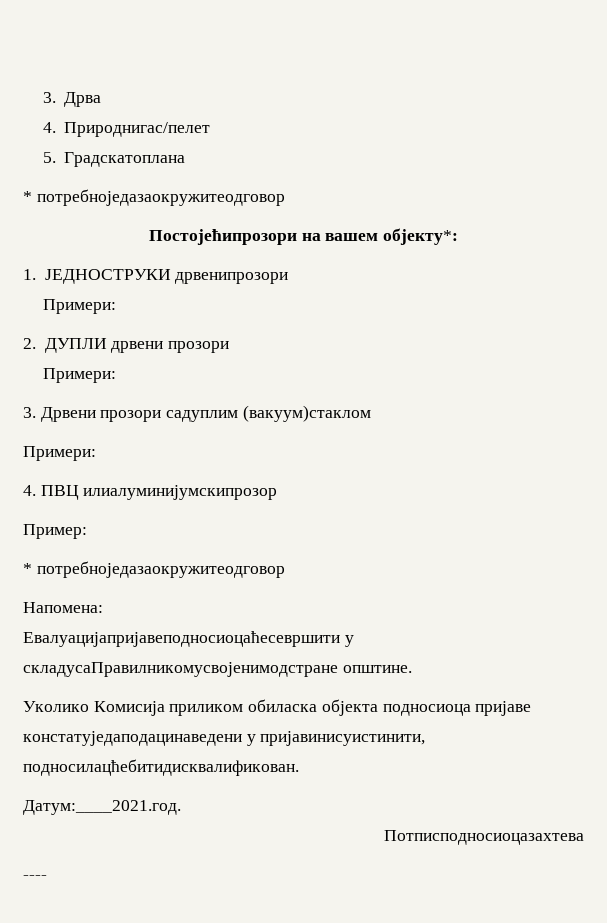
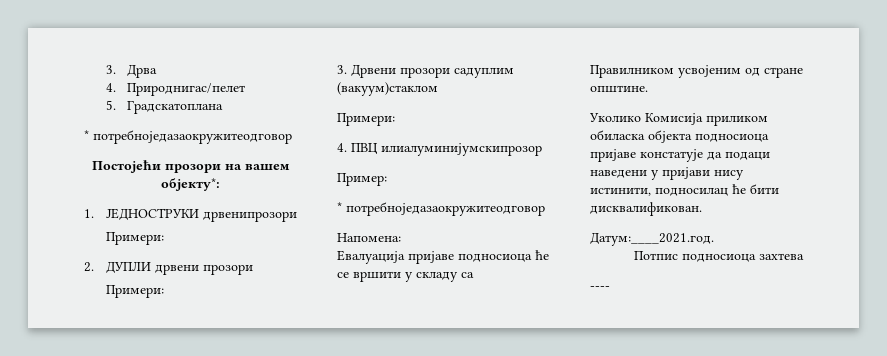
- Постојећипрозори на вашем објекту*:
+ Постојећи прозори на вашем објекту*:
- Евалуацијапријавеподносиоцаћесевршити у складусаПравилникомусвојенимодстране општине.
+ Евалуација пријаве подносиоца ће се вршити у складу са Правилником усвојеним од стране општине.
- Уколико Комисија приликом обиласка објекта подносиоца пријаве констатуједаподацинаведени у пријавинисуистинити, подносилацћебитидисквалификован.
+ Уколико Комисија приликом обиласка објекта подносиоца пријаве констатује да подаци наведени у пријави нису истинити, подносилац ће бити дисквалификован.
  Датум:____2021.год.
- Потписподносиоцазахтева
+ Потпис подносиоца захтева

